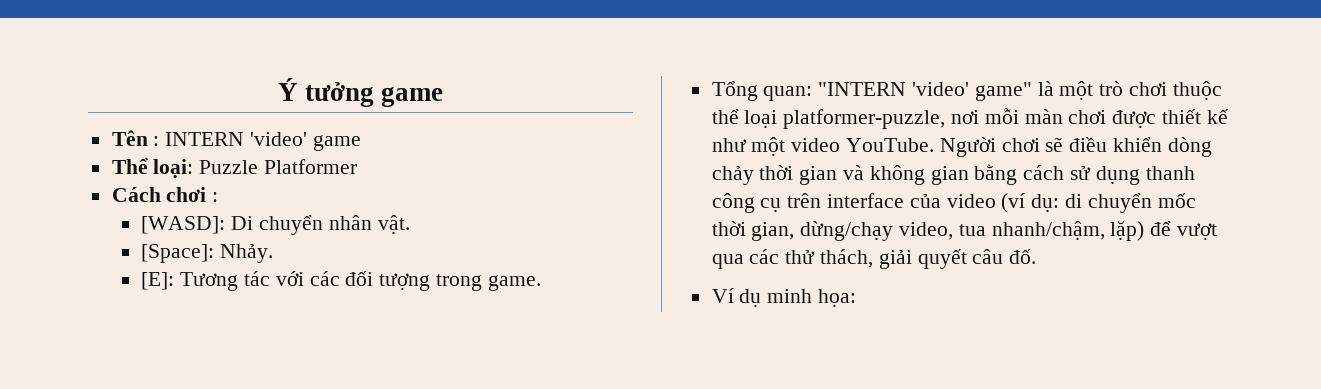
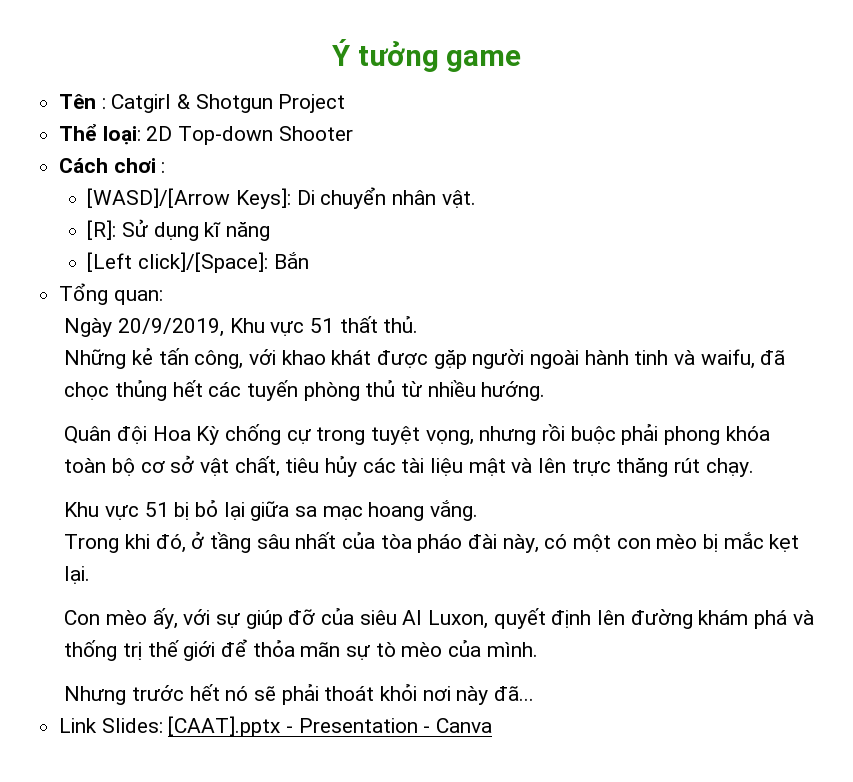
- Tên : INTERN 'video' game
+ Tên : Catgirl & Shotgun Project
- Thể loại: Puzzle Platformer
+ Thể loại: 2D Top-down Shooter
- [WASD]: Di chuyển nhân vật.
+ [WASD]/[Arrow Keys]: Di chuyển nhân vật.
- [Space]: Nhảy.
- [E]: Tương tác với các đối tượng trong game.
- Tổng quan: "INTERN 'video' game" là một trò chơi thuộc thể loại platformer-puzzle, nơi mỗi màn chơi được thiết kế như một video YouTube. Người chơi sẽ điều khiển dòng chảy thời gian và không gian bằng cách sử dụng thanh công cụ trên interface của video (ví dụ: di chuyển mốc thời gian, dừng/chạy video, tua nhanh/chậm, lặp) để vượt qua các thử thách, giải quyết câu đố.
- Ví dụ minh họa:
+ [R]: Sử dụng kĩ năng
+ [Left click]/[Space]: Bắn
+ Tổng quan:
+ Ngày 20/9/2019, Khu vực 51 thất thủ.
+ Những kẻ tấn công, với khao khát được gặp người ngoài hành tinh và waifu, đã chọc thủng hết các tuyến phòng thủ từ nhiều hướng.
+ Quân đội Hoa Kỳ chống cự trong tuyệt vọng, nhưng rồi buộc phải phong khóa toàn bộ cơ sở vật chất, tiêu hủy các tài liệu mật và lên trực thăng rút chạy.
+ Khu vực 51 bị bỏ lại giữa sa mạc hoang vắng.
+ Trong khi đó, ở tầng sâu nhất của tòa pháo đài này, có một con mèo bị mắc kẹt lại.
+ Con mèo ấy, với sự giúp đỡ của siêu AI Luxon, quyết định lên đường khám phá và thống trị thế giới để thỏa mãn sự tò mèo của mình.
+ Nhưng trước hết nó sẽ phải thoát khỏi nơi này đã...
+ Link Slides: [CAAT].pptx - Presentation - Canva

